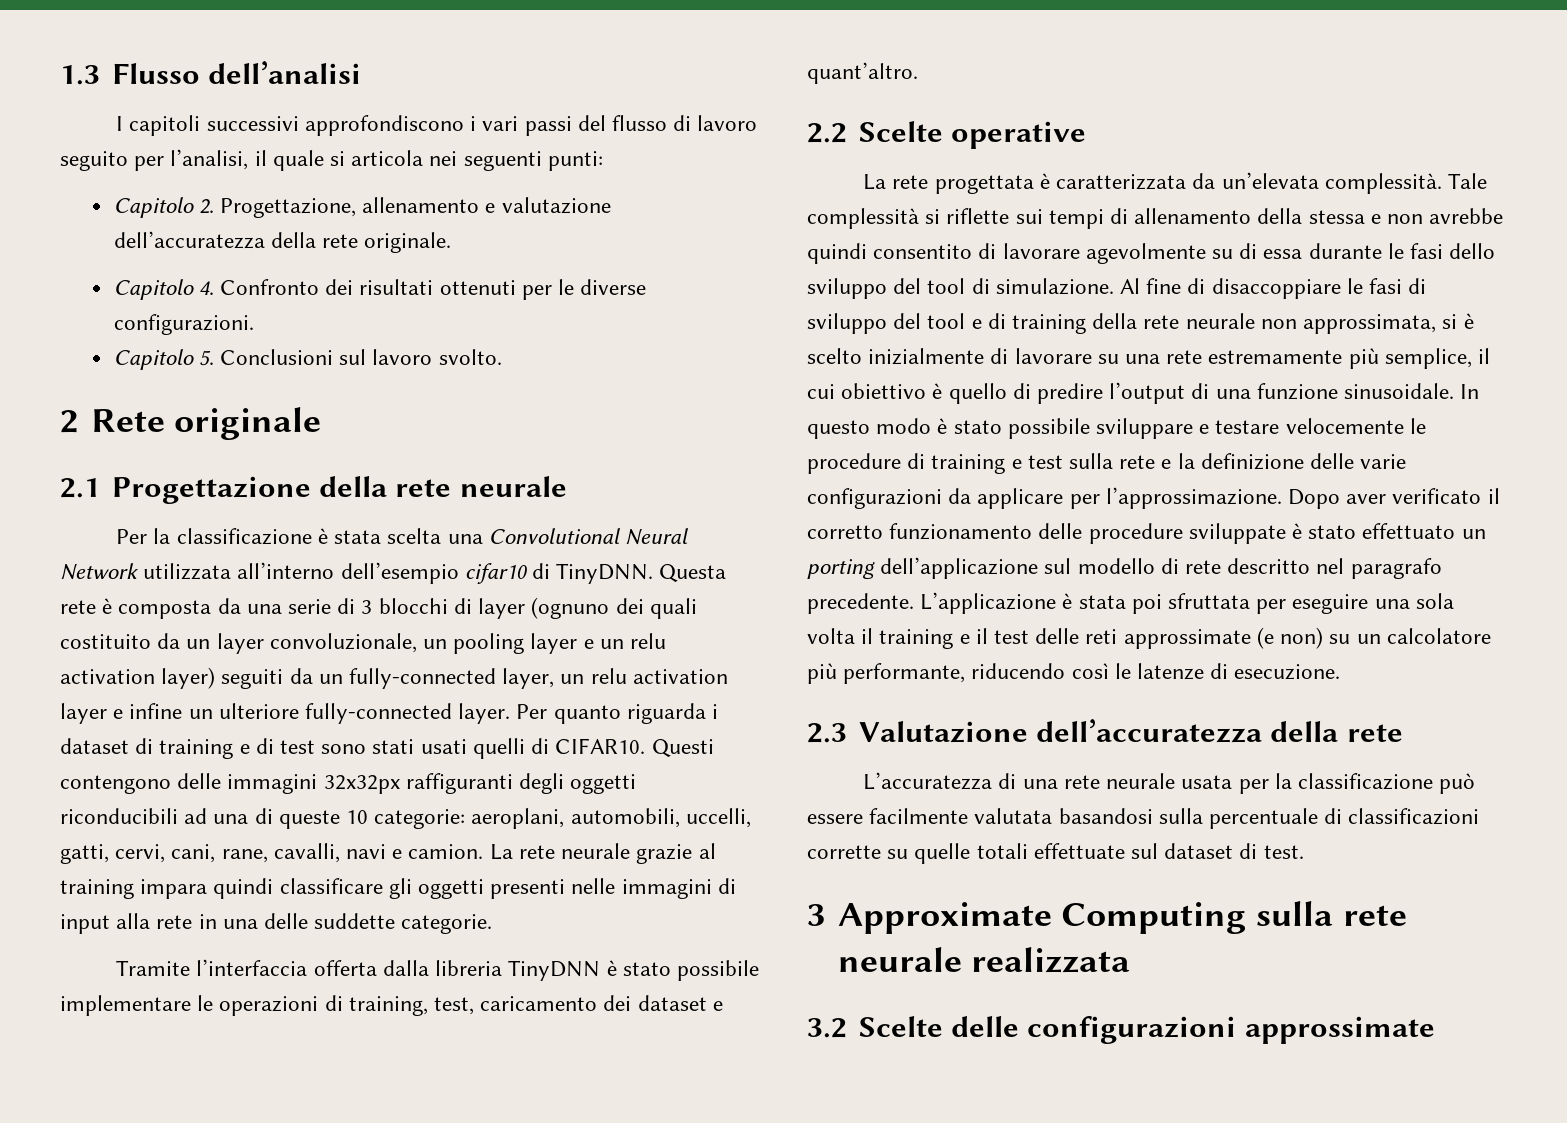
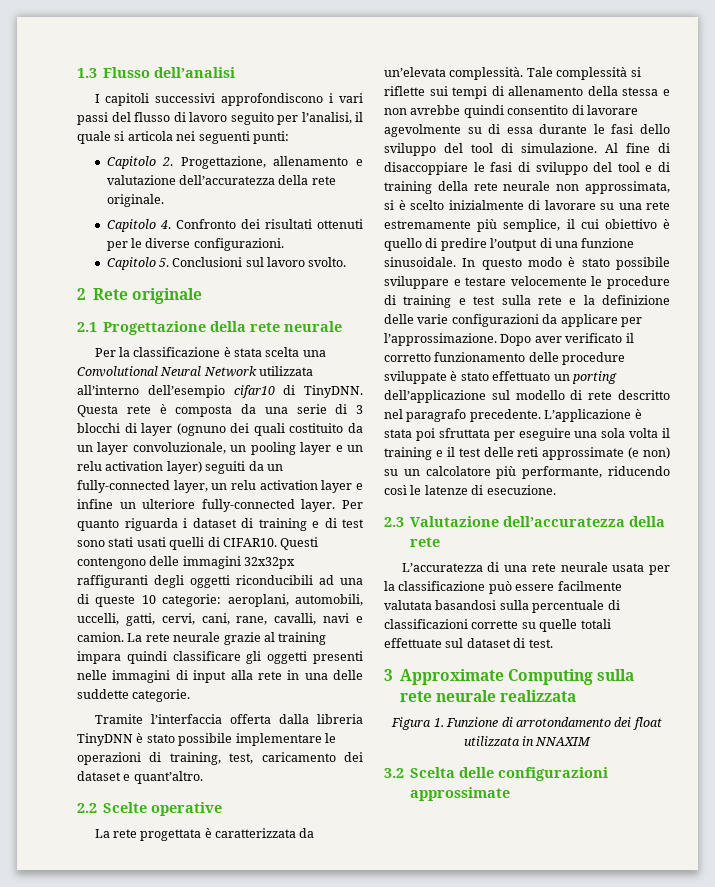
+ Figura 1. Funzione di arrotondamento dei float utilizzata in NNAXIM
- 3.2 Scelte delle configurazioni approssimate
+ 3.2 Scelta delle configurazioni approssimate

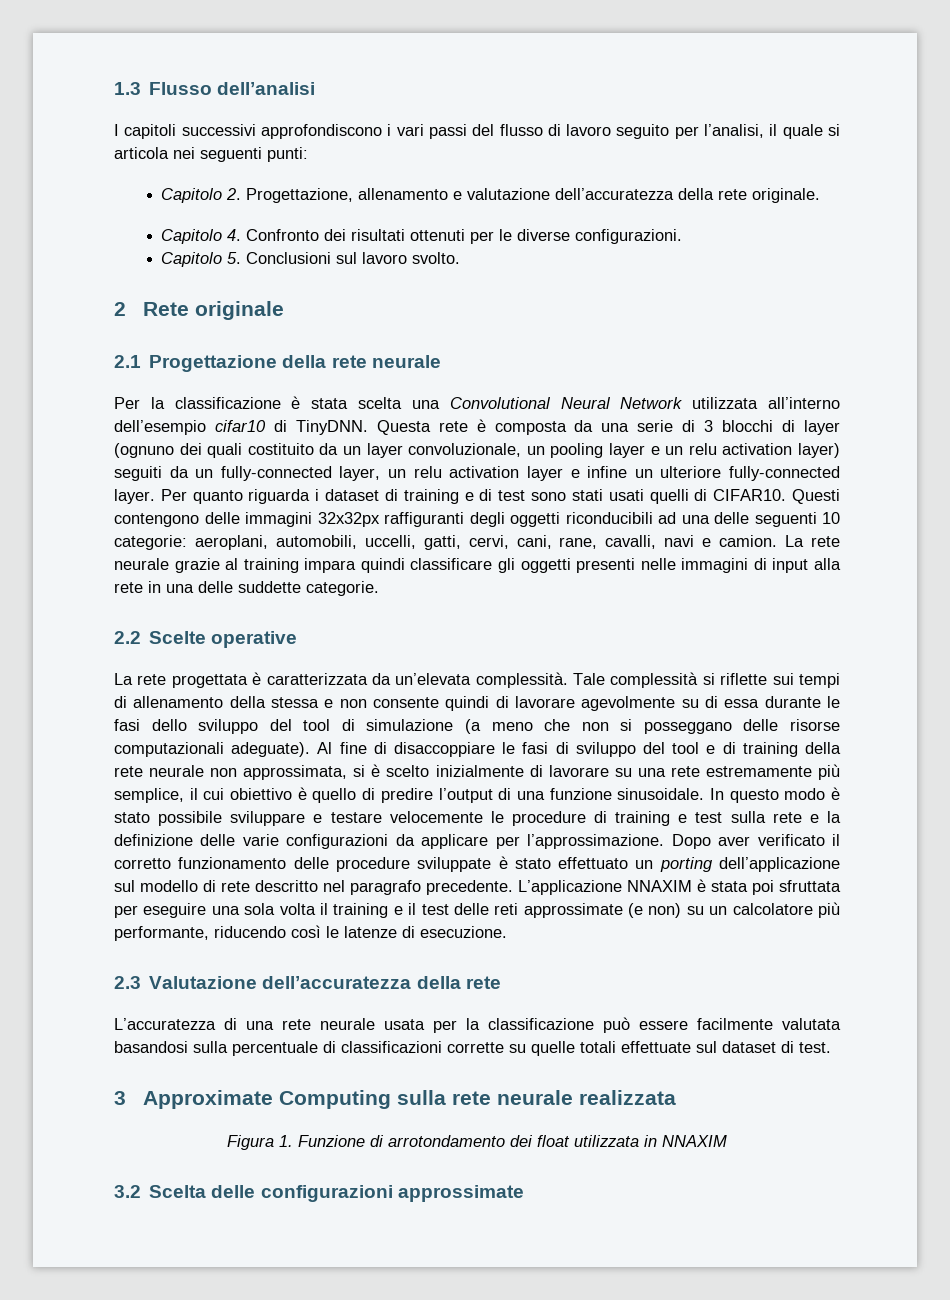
- Questi contengono delle immagini 32x32px raffiguranti degli oggetti riconducibili ad una di queste 10 categorie: aeroplani, automobili, uccelli, gatti, cervi, cani, rane, cavalli, navi e camion.
+ Questi contengono delle immagini 32x32px raffiguranti degli oggetti riconducibili ad una delle seguenti 10 categorie: aeroplani, automobili, uccelli, gatti, cervi, cani, rane, cavalli, navi e camion.
- Tramite l’interfaccia offerta dalla libreria TinyDNN è stato possibile implementare le operazioni di training, test, caricamento dei dataset e quant’altro.
- Tale complessità si riflette sui tempi di allenamento della stessa e non avrebbe quindi consentito di lavorare agevolmente su di essa durante le fasi dello sviluppo del tool di simulazione.
+ Tale complessità si riflette sui tempi di allenamento della stessa e non consente quindi di lavorare agevolmente su di essa durante le fasi dello sviluppo del tool di simulazione (a meno che non si posseggano delle risorse computazionali adeguate).
- L’applicazione è stata poi sfruttata per eseguire una sola volta il training e il test delle reti approssimate (e non) su un calcolatore più performante, riducendo così le latenze di esecuzione.
+ L’applicazione NNAXIM è stata poi sfruttata per eseguire una sola volta il training e il test delle reti approssimate (e non) su un calcolatore più performante, riducendo così le latenze di esecuzione.

